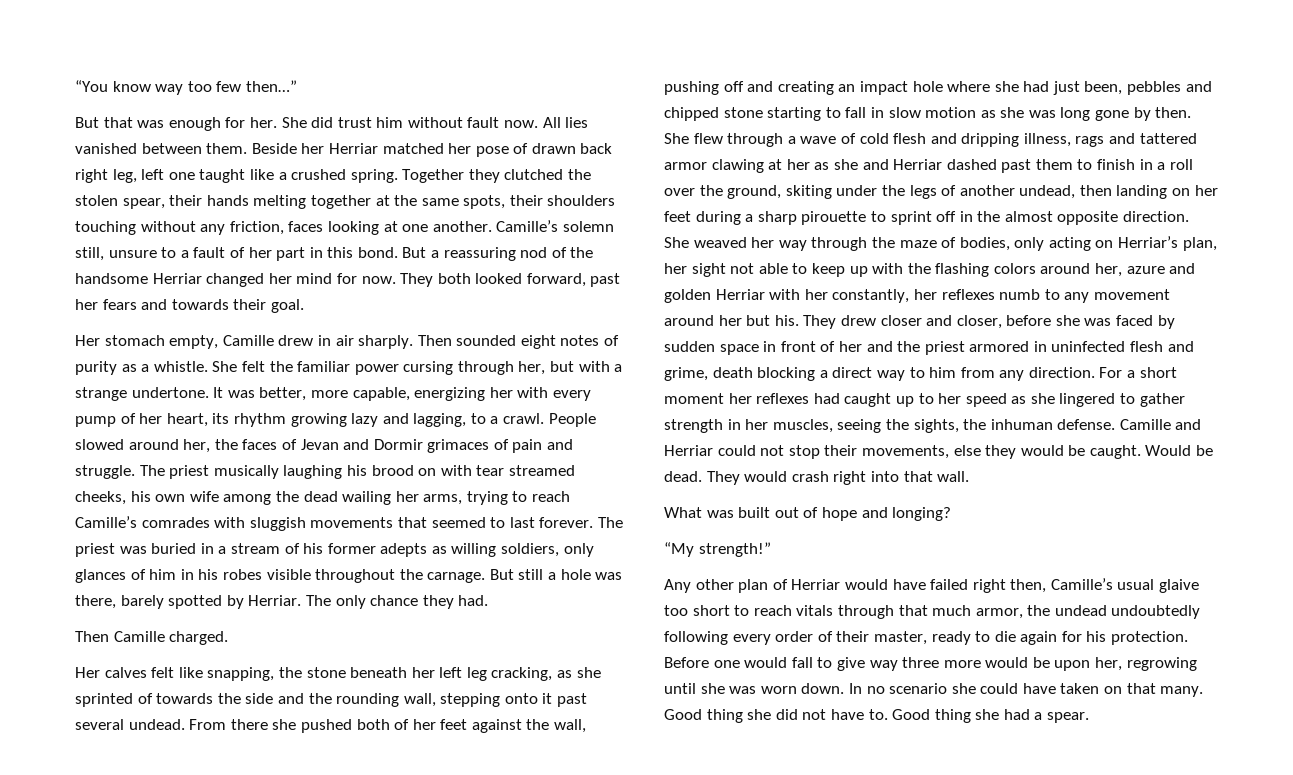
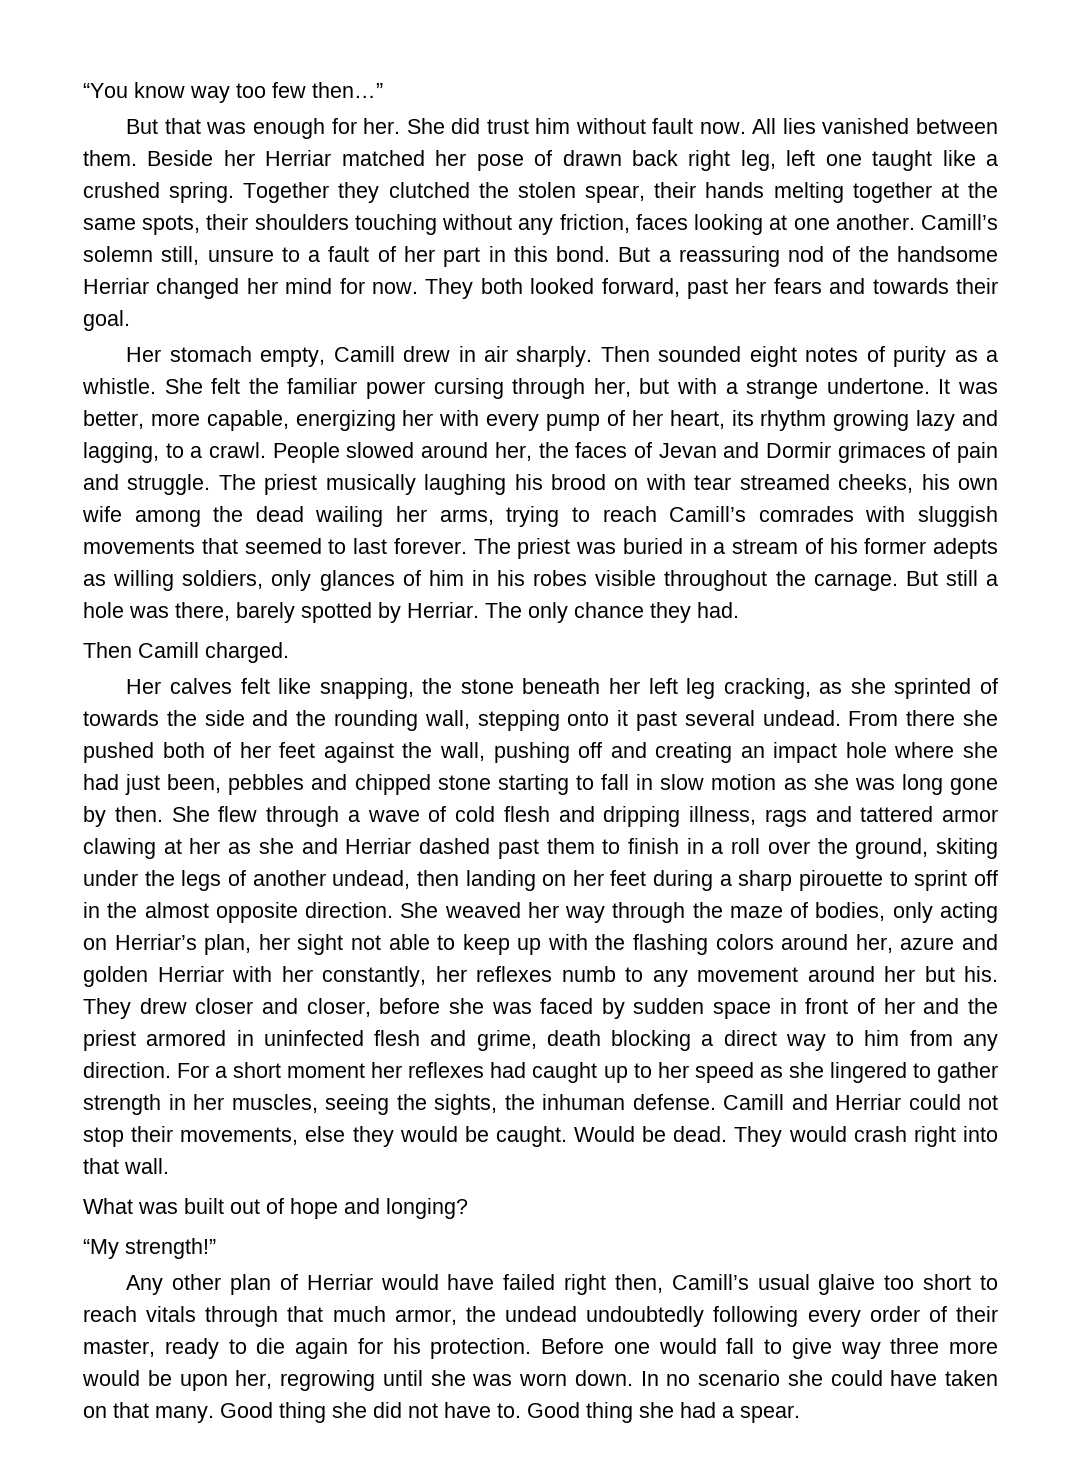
- Camille’s solemn still, unsure to a fault of her part in this bond.
+ Camill’s solemn still, unsure to a fault of her part in this bond.
- Her stomach empty, Camille drew in air sharply.
+ Her stomach empty, Camill drew in air sharply.
- The priest musically laughing his brood on with tear streamed cheeks, his own wife among the dead wailing her arms, trying to reach Camille’s comrades with sluggish movements that seemed to last forever.
+ The priest musically laughing his brood on with tear streamed cheeks, his own wife among the dead wailing her arms, trying to reach Camill’s comrades with sluggish movements that seemed to last forever.
- Then Camille charged.
+ Then Camill charged.
- Camille and Herriar could not stop their movements, else they would be caught.
+ Camill and Herriar could not stop their movements, else they would be caught.
- Any other plan of Herriar would have failed right then, Camille’s usual glaive too short to reach vitals through that much armor, the undead undoubtedly following every order of their master, ready to die again for his protection.
+ Any other plan of Herriar would have failed right then, Camill’s usual glaive too short to reach vitals through that much armor, the undead undoubtedly following every order of their master, ready to die again for his protection.

